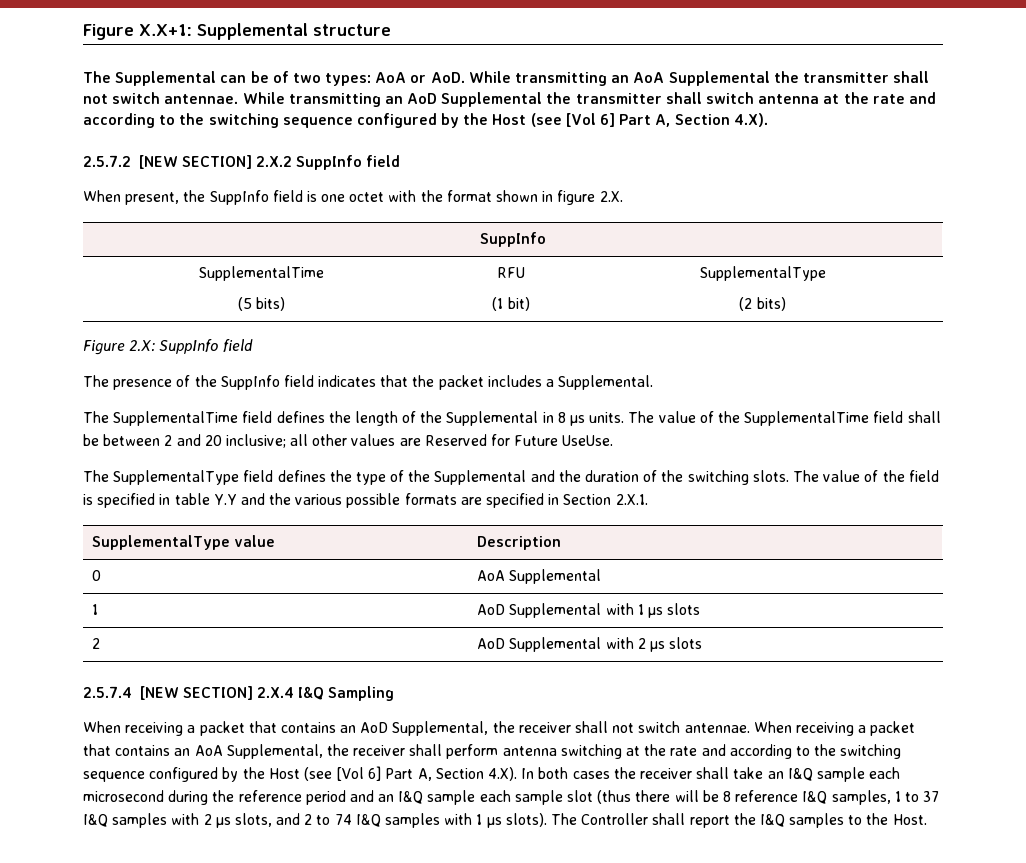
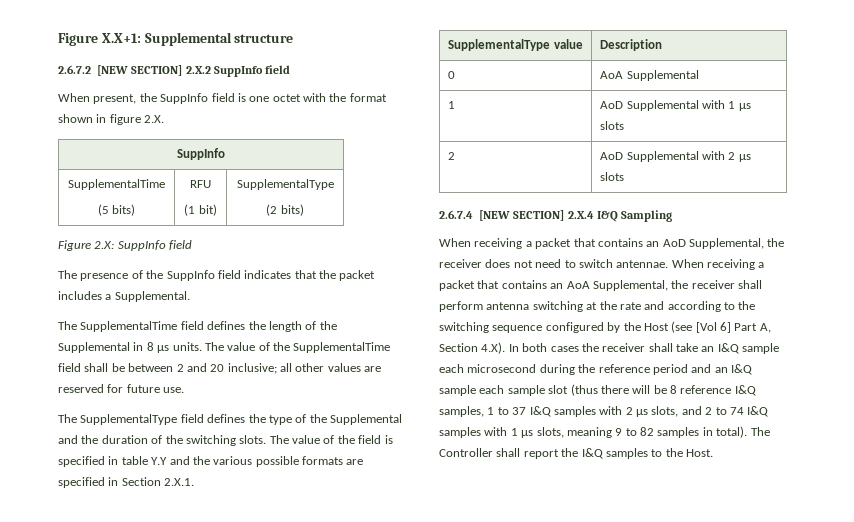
- The Supplemental can be of two types: AoA or AoD. While transmitting an AoA Supplemental the transmitter shall not switch antennae. While transmitting an AoD Supplemental the transmitter shall switch antenna at the rate and according to the switching sequence configured by the Host (see [Vol 6] Part A, Section 4.X).
- 2.5.7.2 [NEW SECTION] 2.X.2 SuppInfo field
+ 2.6.7.2 [NEW SECTION] 2.X.2 SuppInfo field
- The value of the SupplementalTime field shall be between 2 and 20 inclusive; all other values are Reserved for Future UseUse.
+ The value of the SupplementalTime field shall be between 2 and 20 inclusive; all other values are reserved for future use.
- 2.5.7.4 [NEW SECTION] 2.X.4 I&Q Sampling
+ 2.6.7.4 [NEW SECTION] 2.X.4 I&Q Sampling
- When receiving a packet that contains an AoD Supplemental, the receiver shall not switch antennae.
+ When receiving a packet that contains an AoD Supplemental, the receiver does not need to switch antennae.
- When receiving a packet that contains an AoA Supplemental, the receiver shall perform antenna switching at the rate and according to the switching sequence configured by the Host (see [Vol 6] Part A, Section 4.X). In both cases the receiver shall take an I&Q sample each microsecond during the reference period and an I&Q sample each sample slot (thus there will be 8 reference I&Q samples, 1 to 37 I&Q samples with 2 µs slots, and 2 to 74 I&Q samples with 1 µs slots).
+ When receiving a packet that contains an AoA Supplemental, the receiver shall perform antenna switching at the rate and according to the switching sequence configured by the Host (see [Vol 6] Part A, Section 4.X). In both cases the receiver shall take an I&Q sample each microsecond during the reference period and an I&Q sample each sample slot (thus there will be 8 reference I&Q samples, 1 to 37 I&Q samples with 2 µs slots, and 2 to 74 I&Q samples with 1 µs slots, meaning 9 to 82 samples in total).

